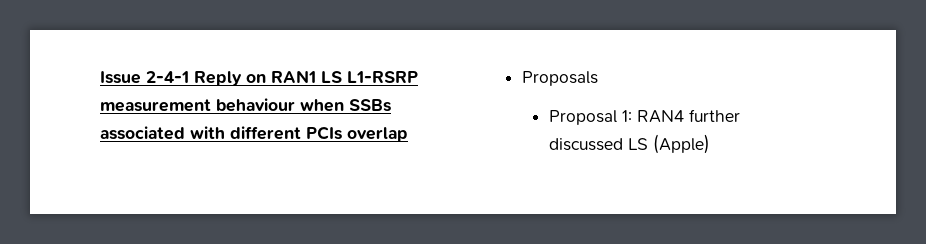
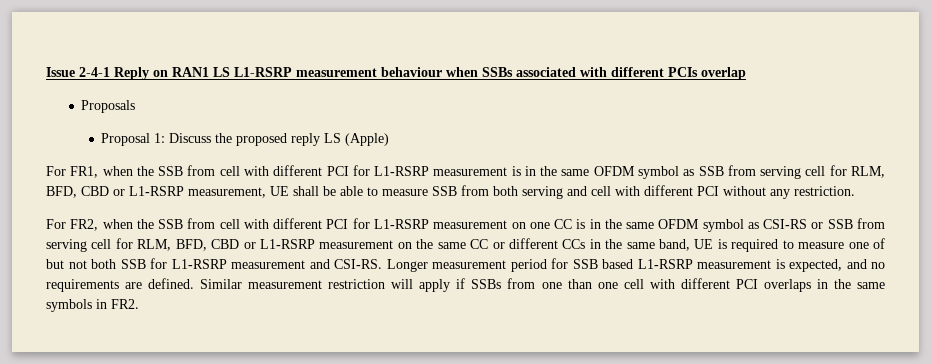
- Proposal 1: RAN4 further discussed LS (Apple)
+ Proposal 1: Discuss the proposed reply LS (Apple)
+ For FR1, when the SSB from cell with different PCI for L1-RSRP measurement is in the same OFDM symbol as SSB from serving cell for RLM, BFD, CBD or L1-RSRP measurement, UE shall be able to measure SSB from both serving and cell with different PCI without any restriction.
+ For FR2, when the SSB from cell with different PCI for L1-RSRP measurement on one CC is in the same OFDM symbol as CSI-RS or SSB from serving cell for RLM, BFD, CBD or L1-RSRP measurement on the same CC or different CCs in the same band, UE is required to measure one of but not both SSB for L1-RSRP measurement and CSI-RS. Longer measurement period for SSB based L1-RSRP measurement is expected, and no requirements are defined. Similar measurement restriction will apply if SSBs from one than one cell with different PCI overlaps in the same symbols in FR2.

